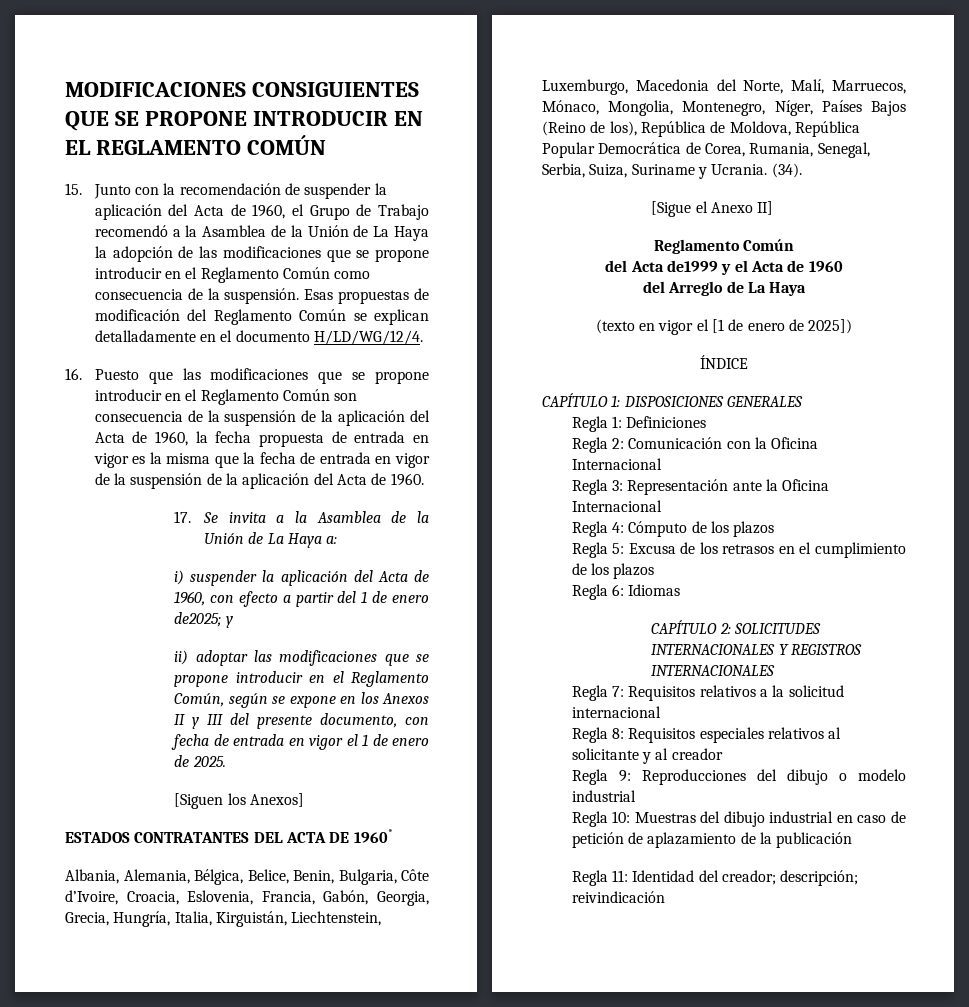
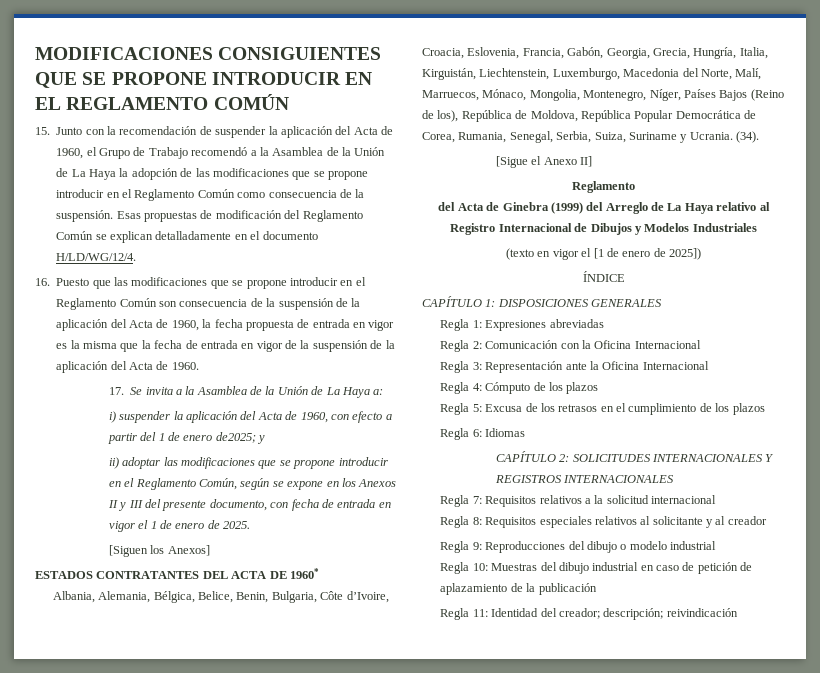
  [Sigue el Anexo II]
- Reglamento Común
- del Acta de1999 y el Acta de 1960
- del Arreglo de La Haya
+ Reglamento
+ del Acta de Ginebra (1999) del Arreglo de La Haya relativo al Registro Internacional de Dibujos y Modelos Industriales
- Regla 1: Definiciones
+ Regla 1: Expresiones abreviadas

